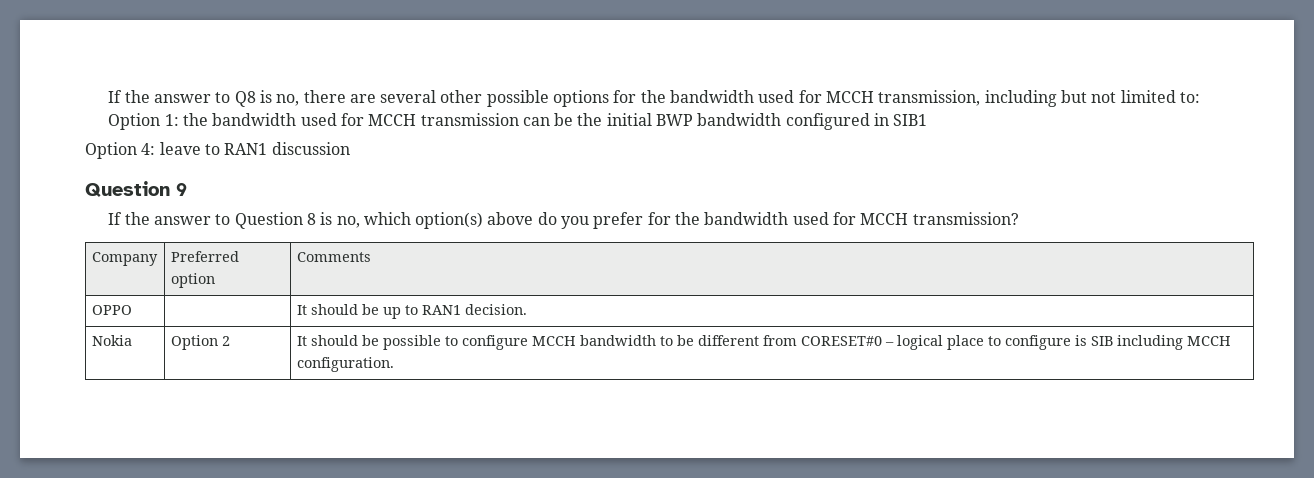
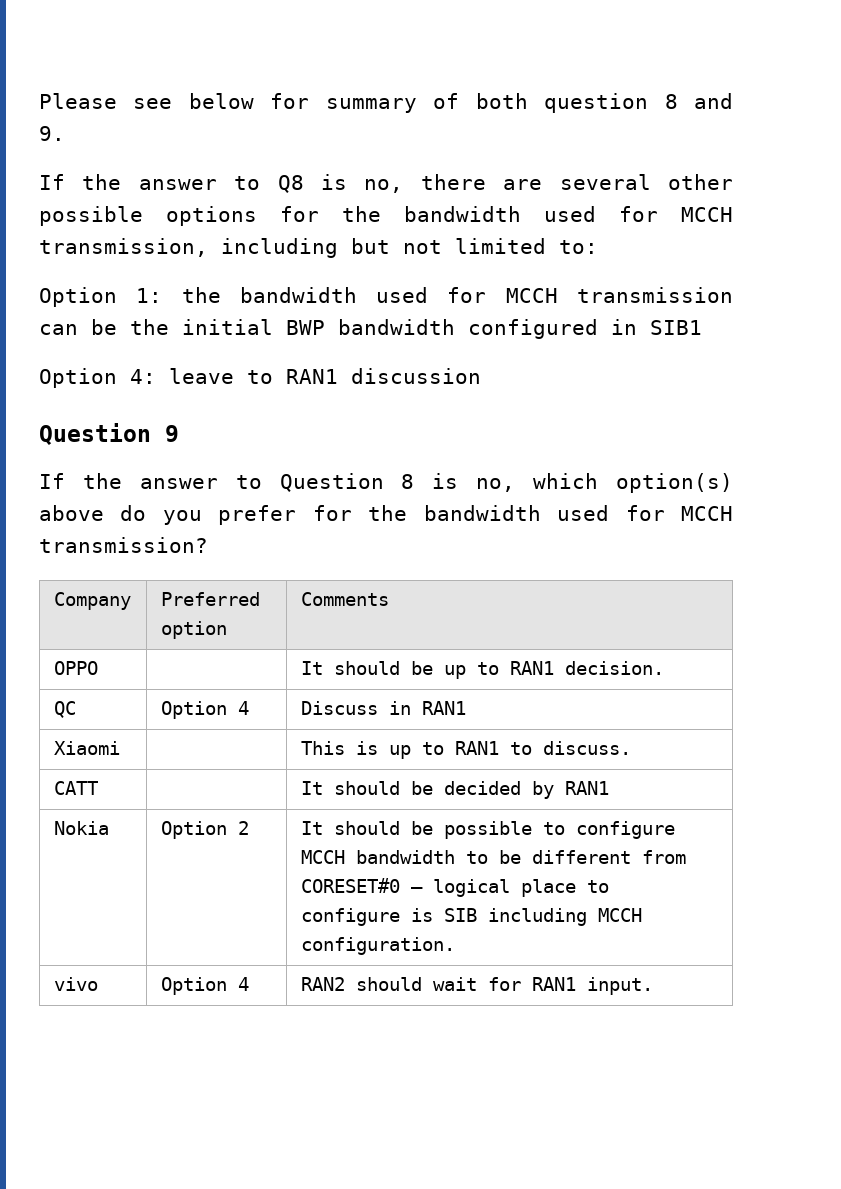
+ Please see below for summary of both question 8 and 9.
+ QC | Option 4 | Discuss in RAN1
+ Xiaomi | | This is up to RAN1 to discuss.
+ CATT | | It should be decided by RAN1
+ vivo | Option 4 | RAN2 should wait for RAN1 input.

